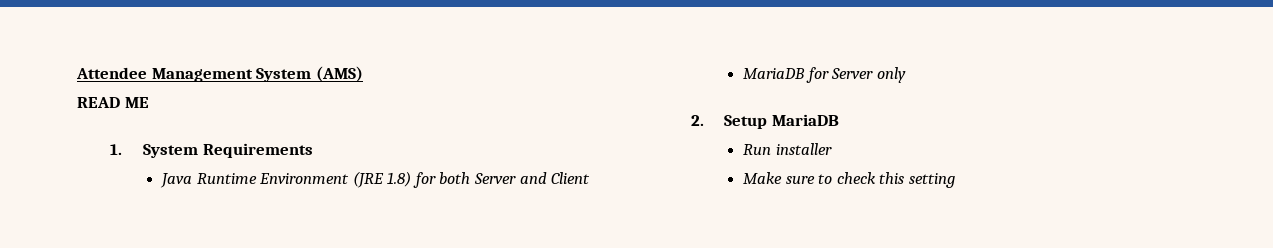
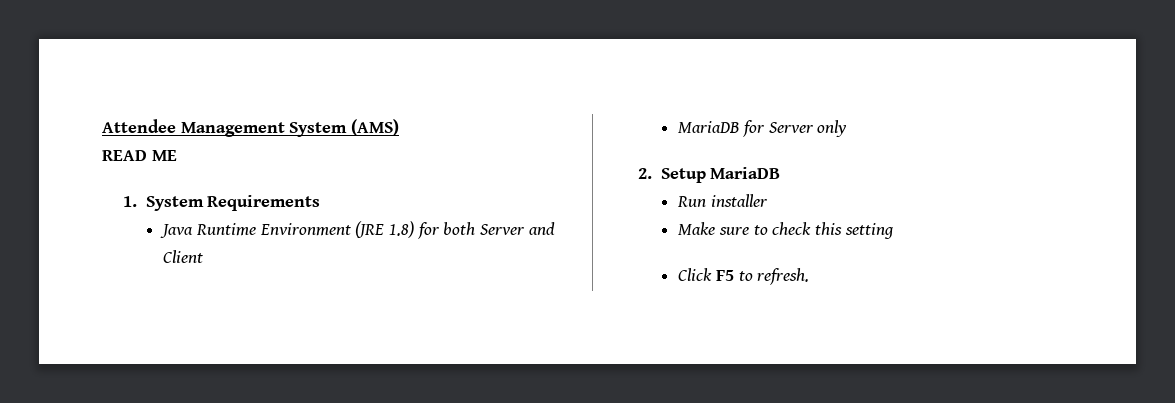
+ Click F5 to refresh.

